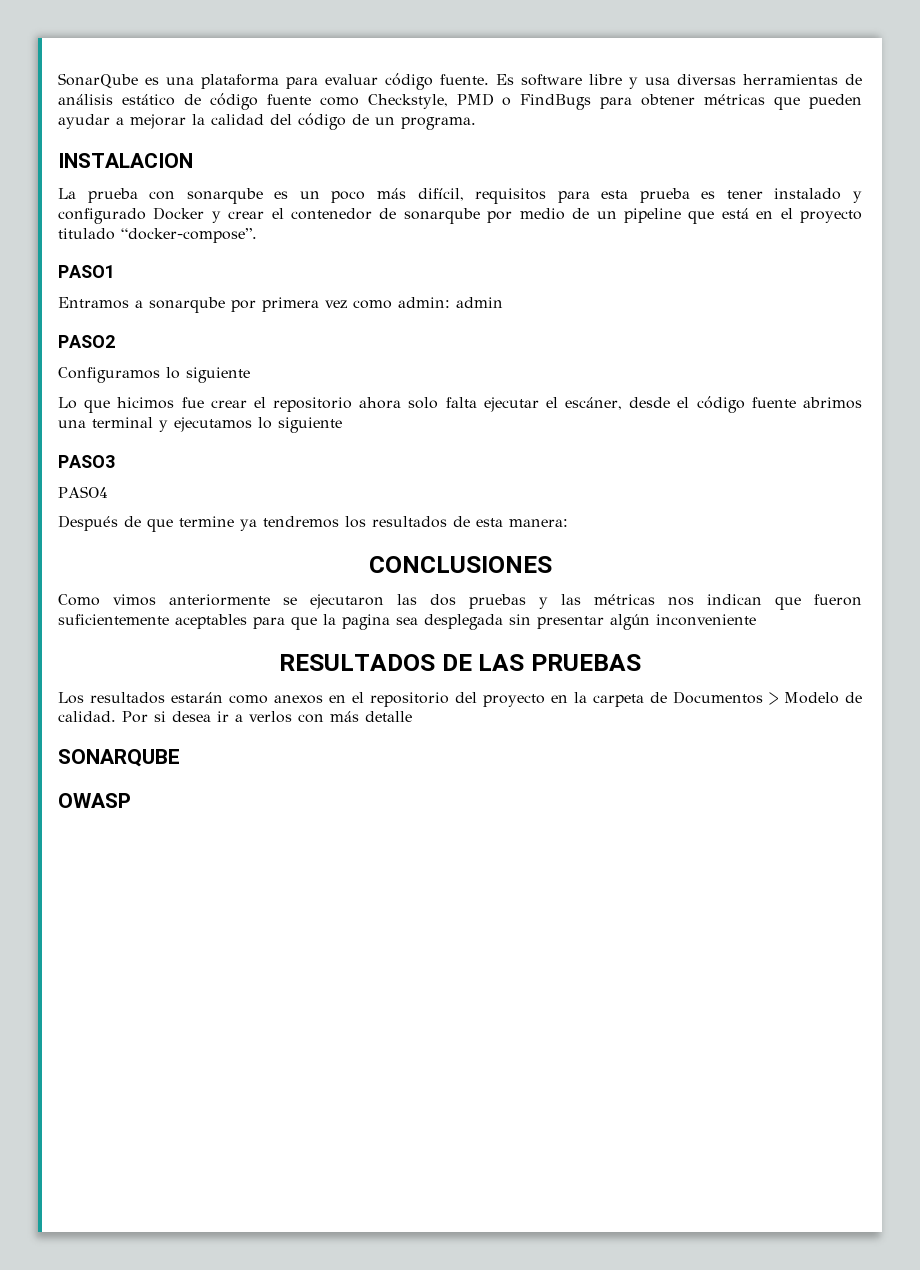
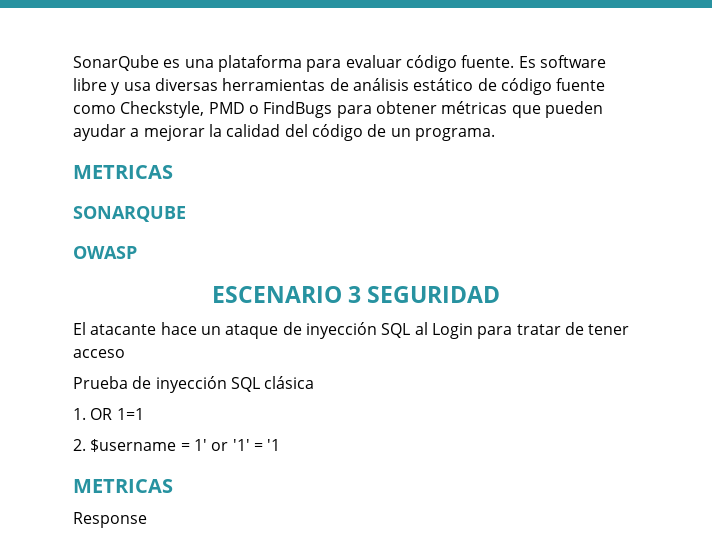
  Es software libre y usa diversas herramientas de análisis estático de código fuente como Checkstyle, PMD o FindBugs para obtener métricas que pueden ayudar a mejorar la calidad del código de un programa.
- INSTALACION
- La prueba con sonarqube es un poco más difícil, requisitos para esta prueba es tener instalado y configurado Docker y crear el contenedor de sonarqube por medio de un pipeline que está en el proyecto titulado “docker-compose”.
- PASO1
- Entramos a sonarqube por primera vez como admin: admin
- PASO2
- Configuramos lo siguiente
- Lo que hicimos fue crear el repositorio ahora solo falta ejecutar el escáner, desde el código fuente abrimos una terminal y ejecutamos lo siguiente
- PASO3
- PASO4
- Después de que termine ya tendremos los resultados de esta manera:
- CONCLUSIONES
- Como vimos anteriormente se ejecutaron las dos pruebas y las métricas nos indican que fueron suficientemente aceptables para que la pagina sea desplegada sin presentar algún inconveniente
- RESULTADOS DE LAS PRUEBAS
- Los resultados estarán como anexos en el repositorio del proyecto en la carpeta de Documentos > Modelo de calidad. Por si desea ir a verlos con más detalle
+ METRICAS
  SONARQUBE
  OWASP
+ ESCENARIO 3 SEGURIDAD
+ El atacante hace un ataque de inyección SQL al Login para tratar de tener acceso
+ Prueba de inyección SQL clásica
+ 1. OR 1=1
+ 2. $username = 1' or '1' = '1
+ METRICAS
+ Response

